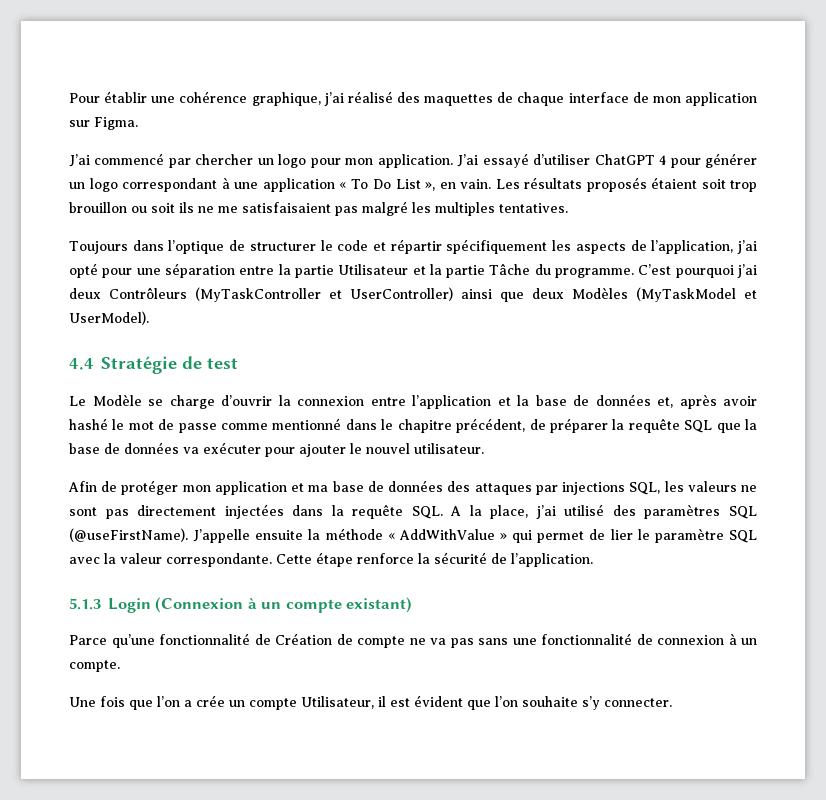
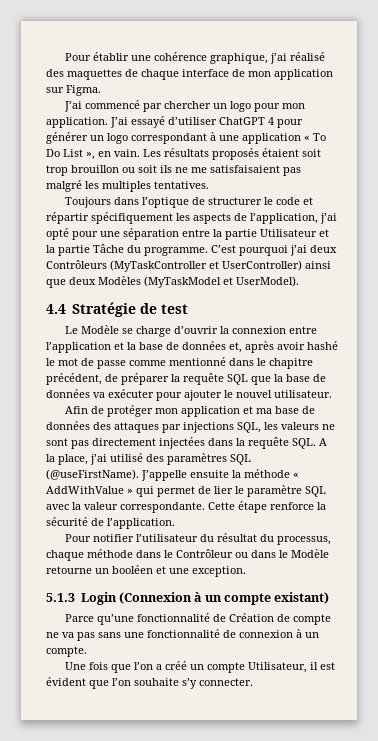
+ Pour notifier l’utilisateur du résultat du processus, chaque méthode dans le Contrôleur ou dans le Modèle retourne un booléen et une exception.
- Une fois que l’on a crée un compte Utilisateur, il est évident que l’on souhaite s’y connecter.
+ Une fois que l’on a créé un compte Utilisateur, il est évident que l’on souhaite s’y connecter.

